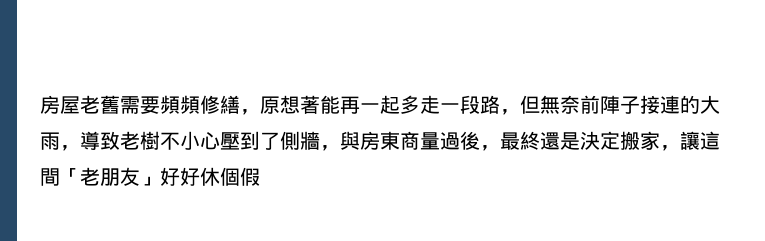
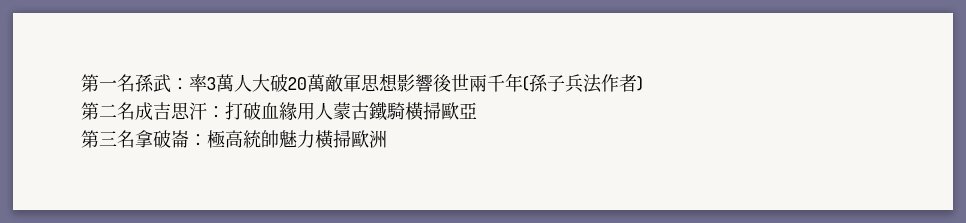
- 房屋老舊需要頻頻修繕，原想著能再一起多走一段路，但無奈前陣子接連的大雨，導致老樹不小心壓到了側牆，與房東商量過後，最終還是決定搬家，讓這間「老朋友」好好休個假
+ 第一名孫武：率3萬人大破20萬敵軍思想影響後世兩千年(孫子兵法作者)
+ 第二名成吉思汗：打破血緣用人蒙古鐵騎橫掃歐亞
+ 第三名拿破崙：極高統帥魅力橫掃歐洲

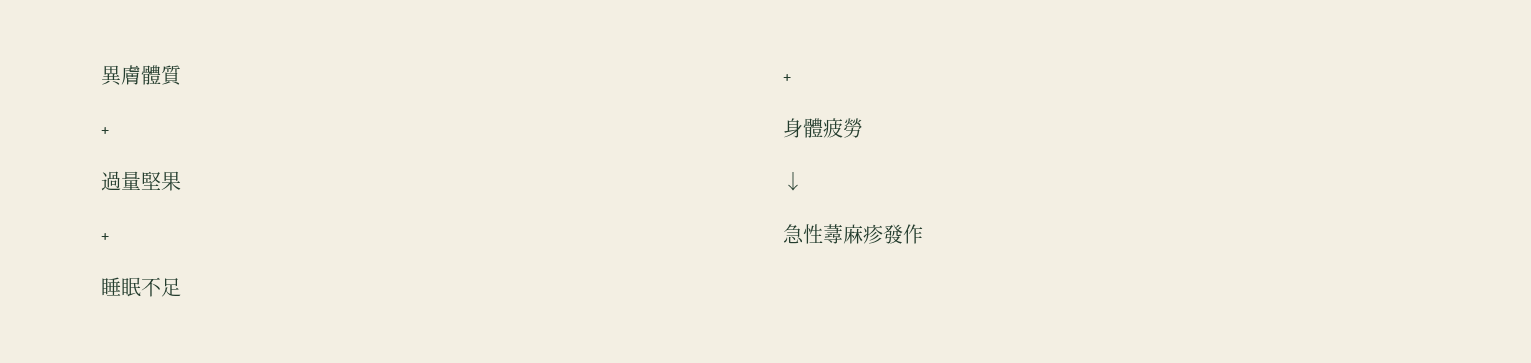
- 第一名孫武：率3萬人大破20萬敵軍思想影響後世兩千年(孫子兵法作者)
- 第二名成吉思汗：打破血緣用人蒙古鐵騎橫掃歐亞
- 第三名拿破崙：極高統帥魅力橫掃歐洲
+ 異膚體質
+ +
+ 過量堅果
+ +
+ 睡眠不足
+ +
+ 身體疲勞
+ ↓
+ 急性蕁麻疹發作

